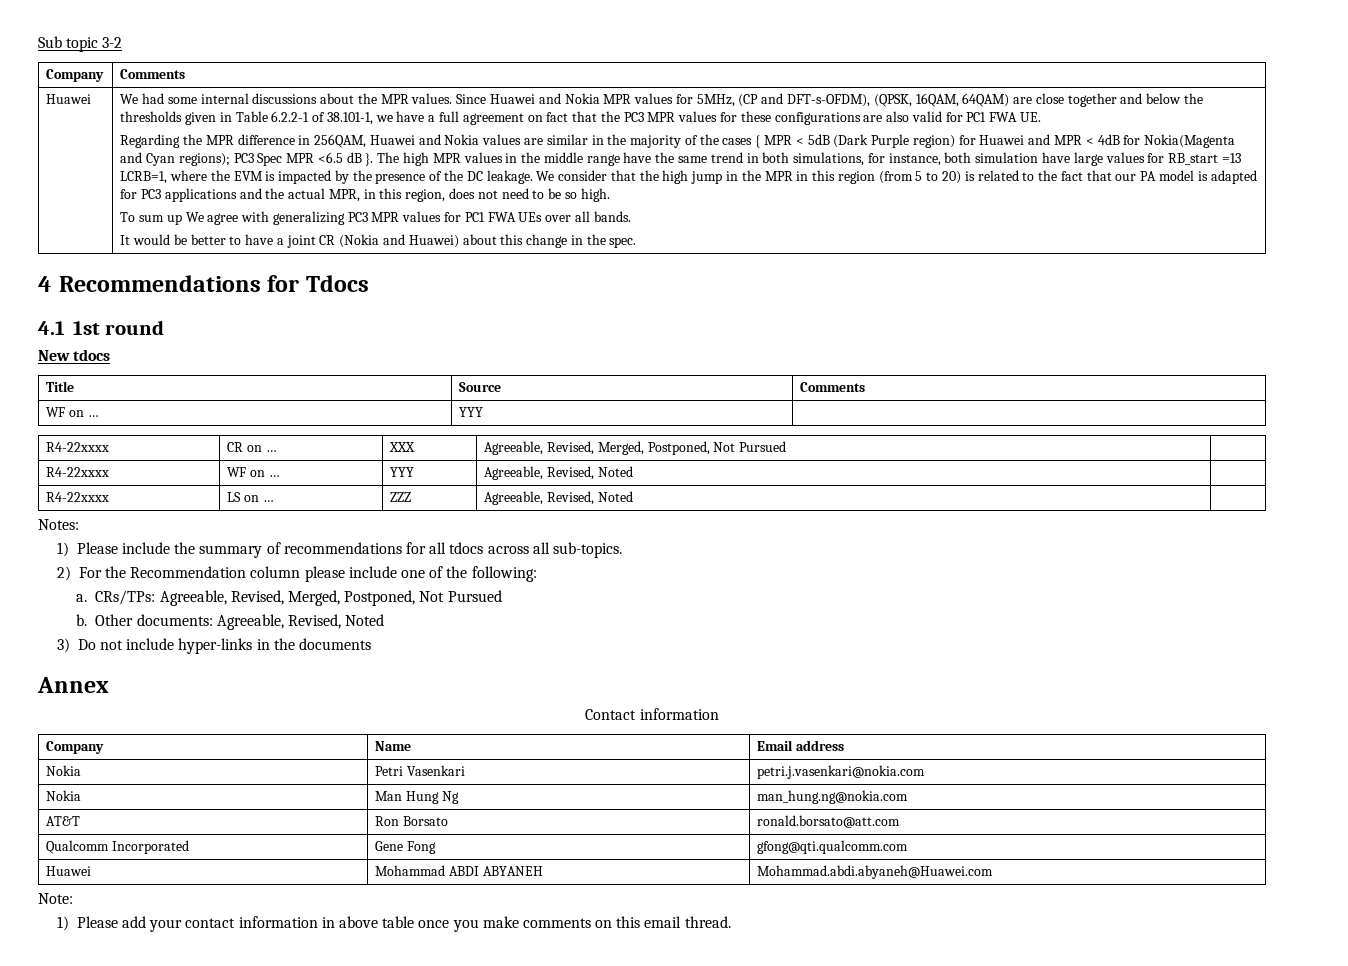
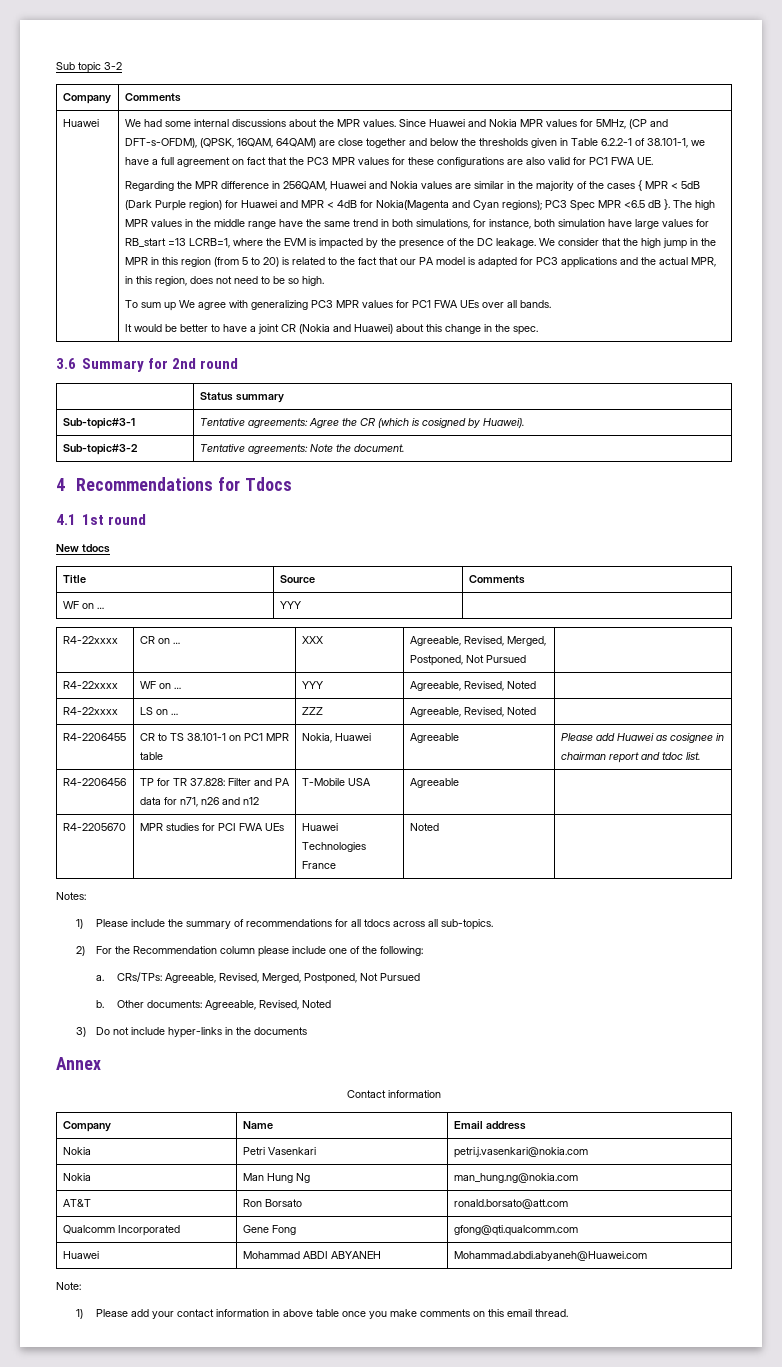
+ 3.6 Summary for 2nd round
+ | Status summary
+ Sub-topic#3-1 | Tentative agreements: Agree the CR (which is cosigned by Huawei).
+ Sub-topic#3-2 | Tentative agreements: Note the document.
+ R4-2206455 | CR to TS 38.101-1 on PC1 MPR table | Nokia, Huawei | Agreeable | Please add Huawei as cosignee in chairman report and tdoc list.
+ R4-2206456 | TP for TR 37.828: Filter and PA data for n71, n26 and n12 | T-Mobile USA | Agreeable |
+ R4-2205670 | MPR studies for PCI FWA UEs | Huawei Technologies France | Noted |

